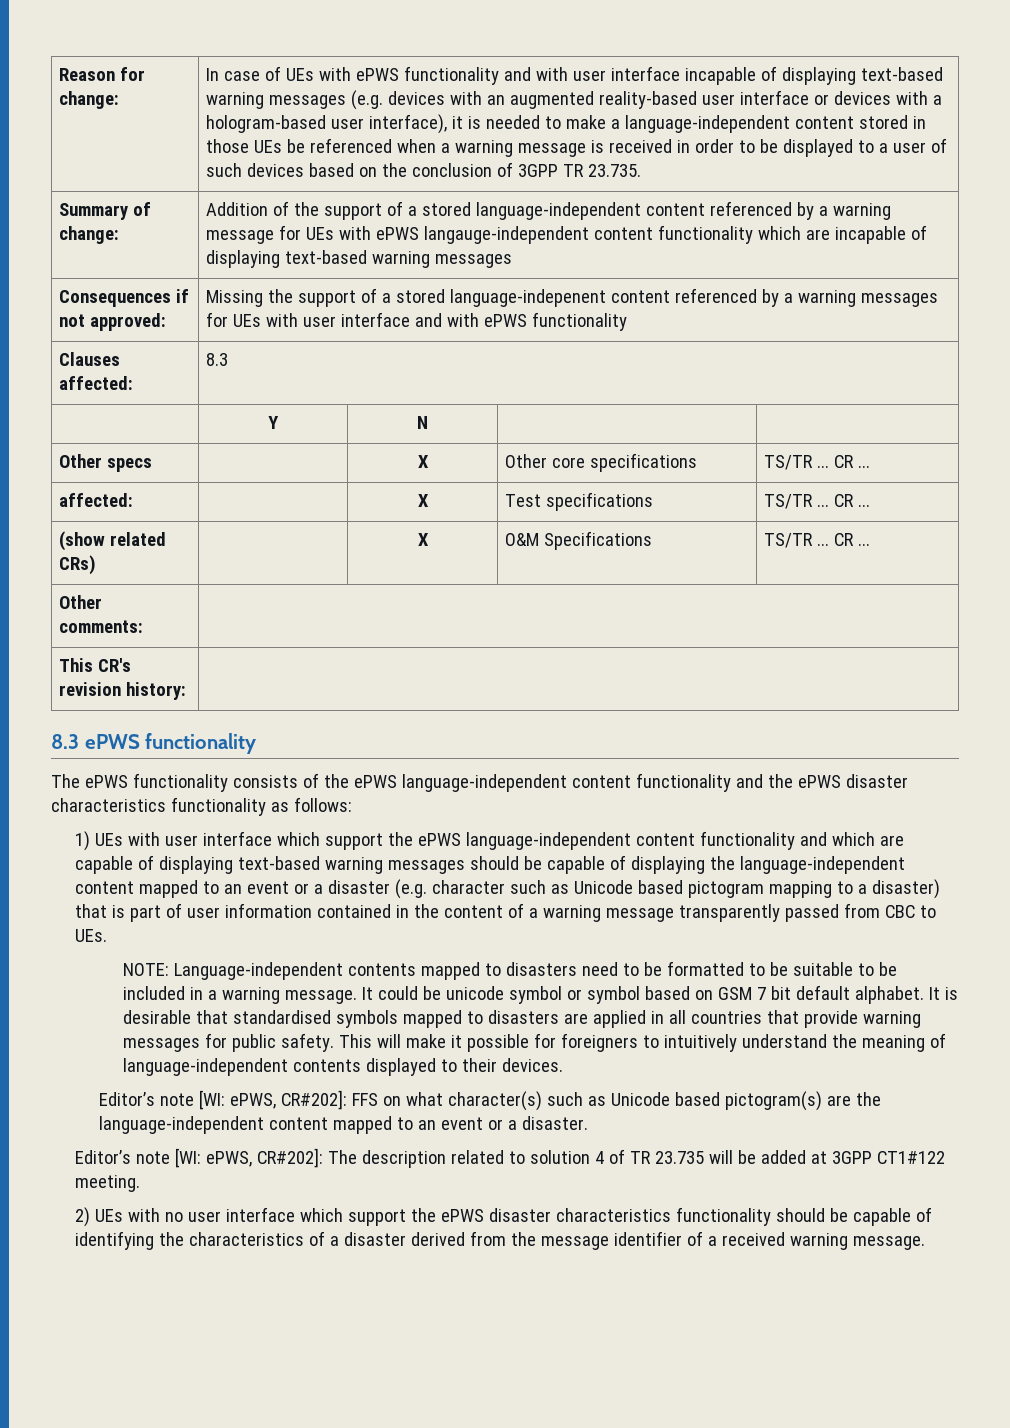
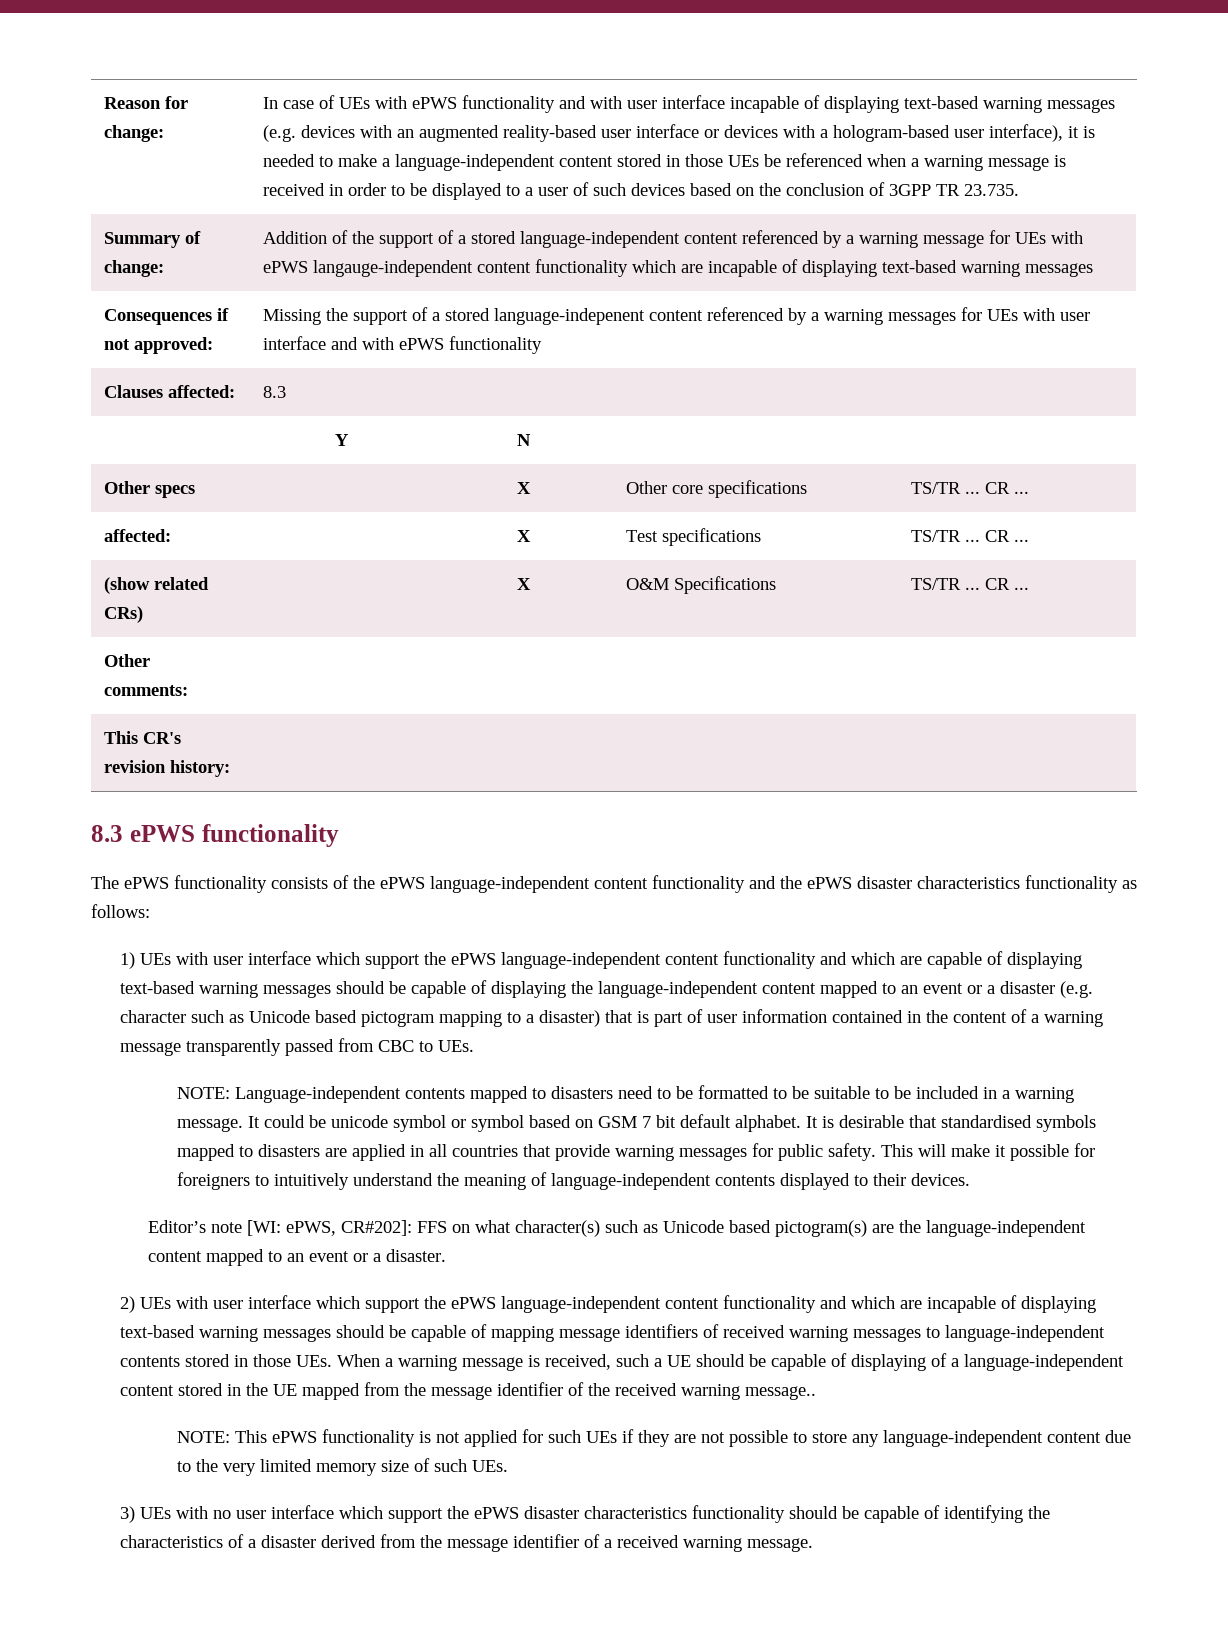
- Editor’s note [WI: ePWS, CR#202]: The description related to solution 4 of TR 23.735 will be added at 3GPP CT1#122 meeting.
- 2) UEs with no user interface which support the ePWS disaster characteristics functionality should be capable of identifying the characteristics of a disaster derived from the message identifier of a received warning message.
+ 2) UEs with user interface which support the ePWS language-independent content functionality and which are incapable of displaying text-based warning messages should be capable of mapping message identifiers of received warning messages to language-independent contents stored in those UEs. When a warning message is received, such a UE should be capable of displaying of a language-independent content stored in the UE mapped from the message identifier of the received warning message..
+ NOTE: This ePWS functionality is not applied for such UEs if they are not possible to store any language-independent content due to the very limited memory size of such UEs.
+ 3) UEs with no user interface which support the ePWS disaster characteristics functionality should be capable of identifying the characteristics of a disaster derived from the message identifier of a received warning message.

